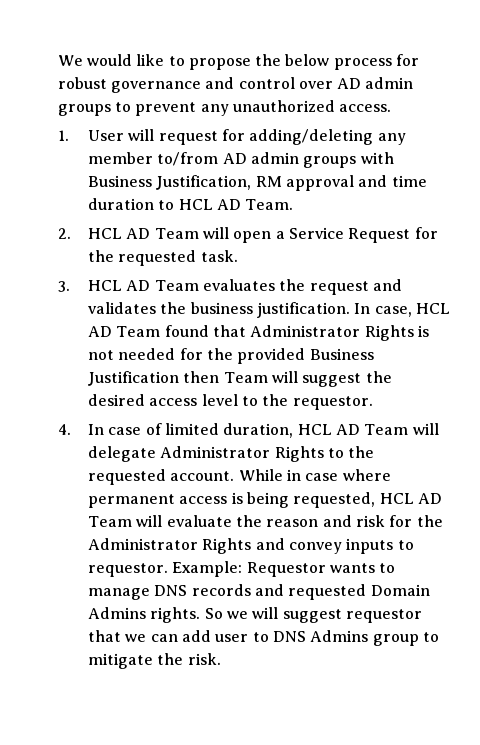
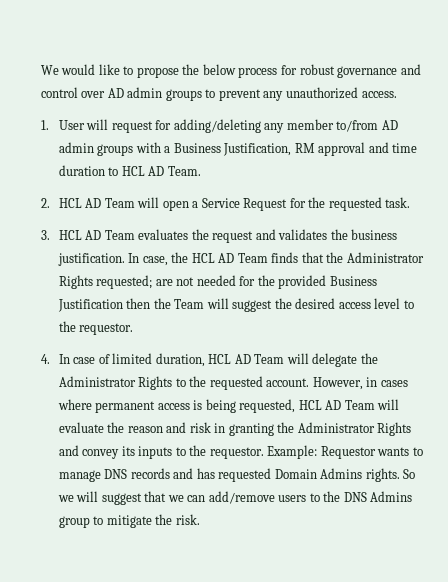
- 1. User will request for adding/deleting any member to/from AD admin groups with Business Justification, RM approval and time duration to HCL AD Team.
+ 1. User will request for adding/deleting any member to/from AD admin groups with a Business Justification, RM approval and time duration to HCL AD Team.
- In case, HCL AD Team found that Administrator Rights is not needed for the provided Business Justification then Team will suggest the desired access level to the requestor.
+ In case, the HCL AD Team finds that the Administrator Rights requested; are not needed for the provided Business Justification then the Team will suggest the desired access level to the requestor.
- 4. In case of limited duration, HCL AD Team will delegate Administrator Rights to the requested account.
+ 4. In case of limited duration, HCL AD Team will delegate the Administrator Rights to the requested account.
- While in case where permanent access is being requested, HCL AD Team will evaluate the reason and risk for the Administrator Rights and convey inputs to requestor.
+ However, in cases where permanent access is being requested, HCL AD Team will evaluate the reason and risk in granting the Administrator Rights and convey its inputs to the requestor.
- Example: Requestor wants to manage DNS records and requested Domain Admins rights.
+ Example: Requestor wants to manage DNS records and has requested Domain Admins rights.
- So we will suggest requestor that we can add user to DNS Admins group to mitigate the risk.
+ So we will suggest that we can add/remove users to the DNS Admins group to mitigate the risk.

